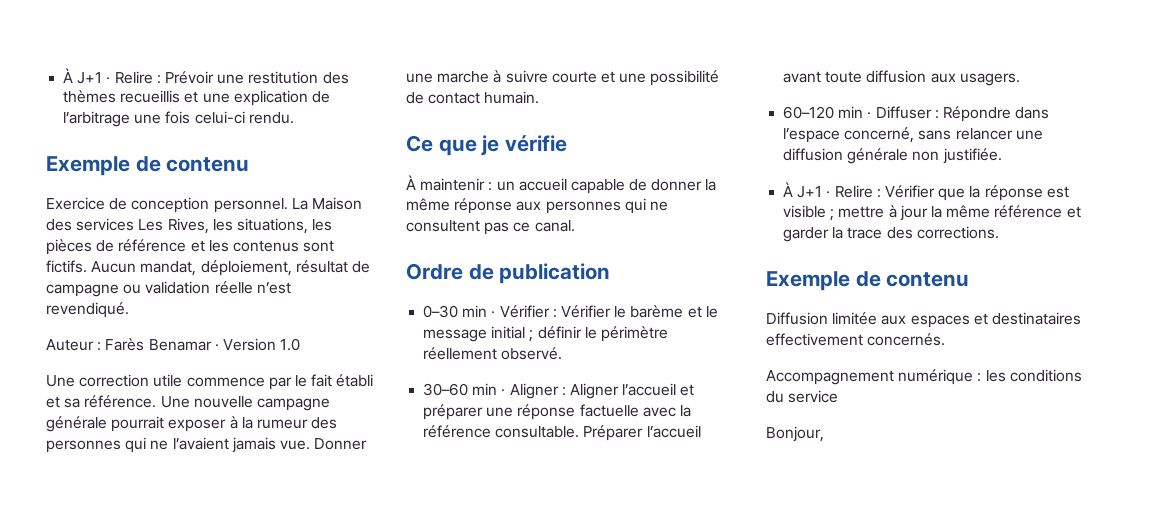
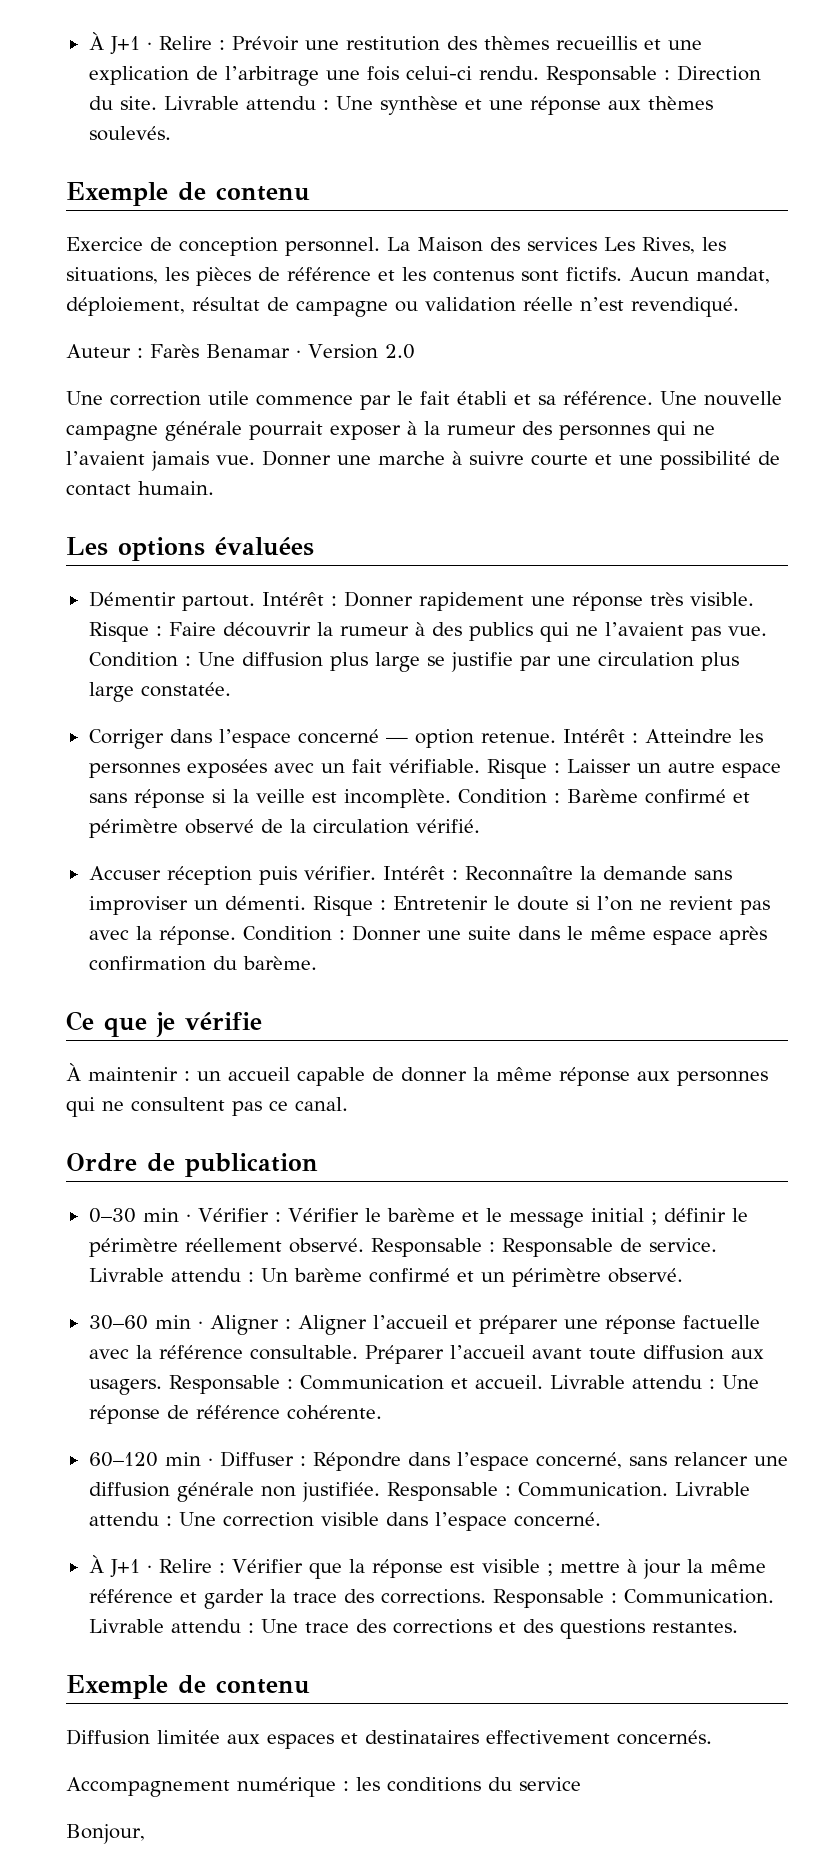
+ Responsable : Direction du site. Livrable attendu : Une synthèse et une réponse aux thèmes soulevés.
- Auteur : Farès Benamar · Version 1.0
+ Auteur : Farès Benamar · Version 2.0
+ Les options évaluées
+ Démentir partout. Intérêt : Donner rapidement une réponse très visible. Risque : Faire découvrir la rumeur à des publics qui ne l’avaient pas vue. Condition : Une diffusion plus large se justifie par une circulation plus large constatée.
+ Corriger dans l’espace concerné — option retenue. Intérêt : Atteindre les personnes exposées avec un fait vérifiable. Risque : Laisser un autre espace sans réponse si la veille est incomplète. Condition : Barème confirmé et périmètre observé de la circulation vérifié.
+ Accuser réception puis vérifier. Intérêt : Reconnaître la demande sans improviser un démenti. Risque : Entretenir le doute si l’on ne revient pas avec la réponse. Condition : Donner une suite dans le même espace après confirmation du barème.
+ Responsable : Responsable de service. Livrable attendu : Un barème confirmé et un périmètre observé.
+ Responsable : Communication et accueil. Livrable attendu : Une réponse de référence cohérente.
+ Responsable : Communication. Livrable attendu : Une correction visible dans l’espace concerné.
+ Responsable : Communication. Livrable attendu : Une trace des corrections et des questions restantes.

